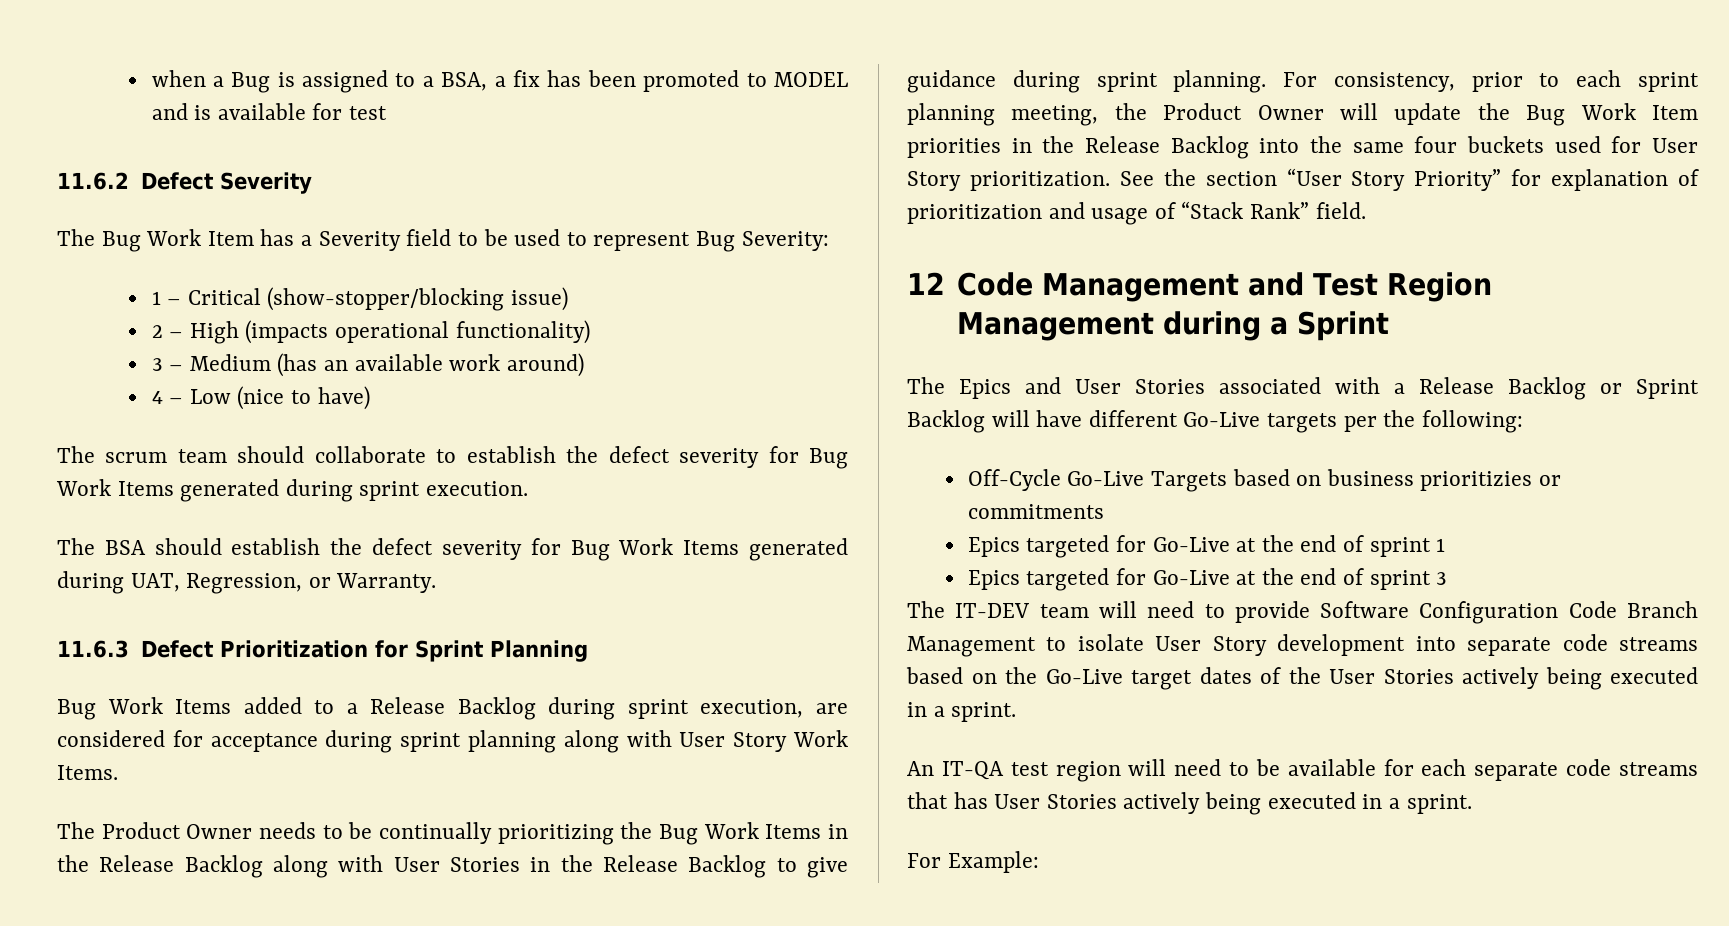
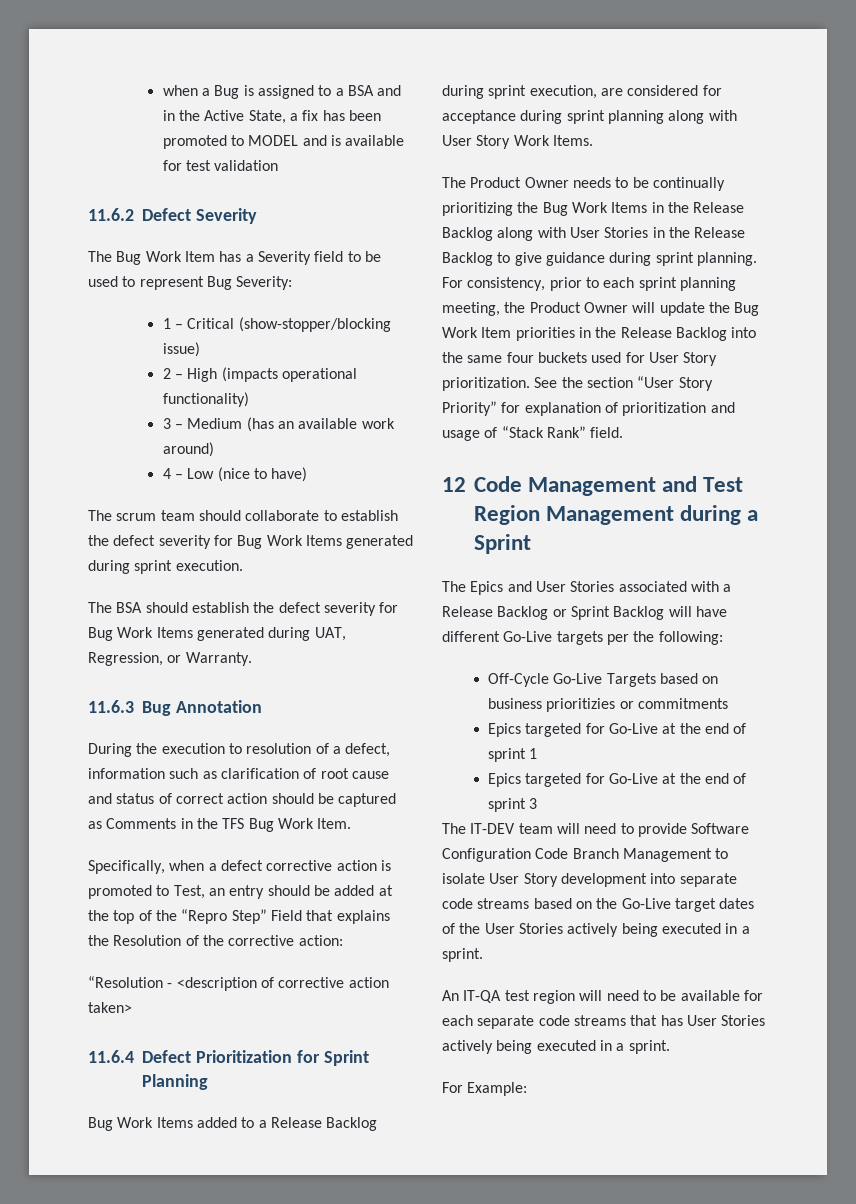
- when a Bug is assigned to a BSA, a fix has been promoted to MODEL and is available for test
+ when a Bug is assigned to a BSA and in the Active State, a fix has been promoted to MODEL and is available for test validation
- 11.6.3 Defect Prioritization for Sprint Planning
+ 11.6.3 Bug Annotation
+ During the execution to resolution of a defect, information such as clarification of root cause and status of correct action should be captured as Comments in the TFS Bug Work Item.
+ Specifically, when a defect corrective action is promoted to Test, an entry should be added at the top of the “Repro Step” Field that explains the Resolution of the corrective action:
+ “Resolution - <description of corrective action taken>
+ 11.6.4 Defect Prioritization for Sprint Planning

